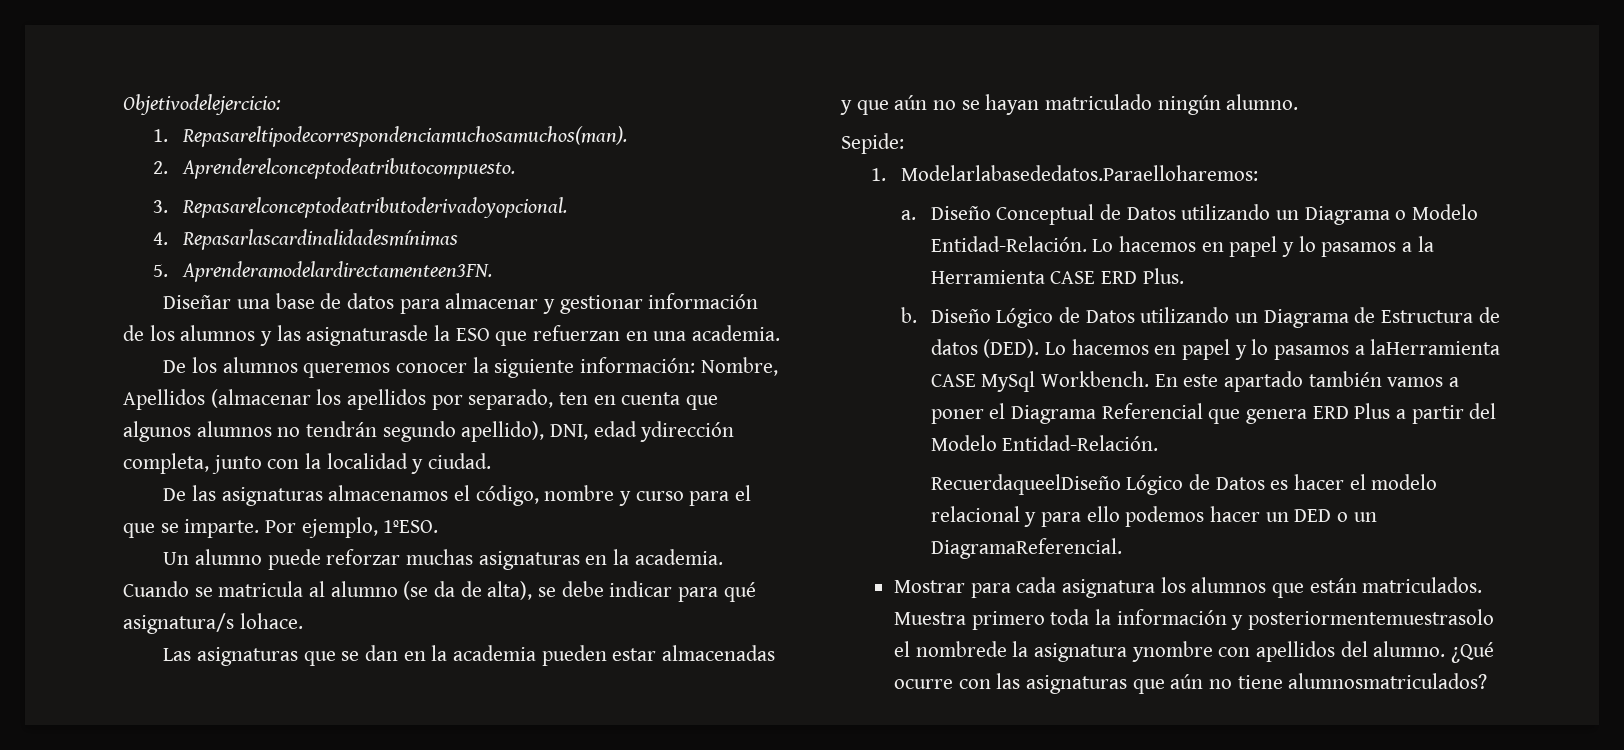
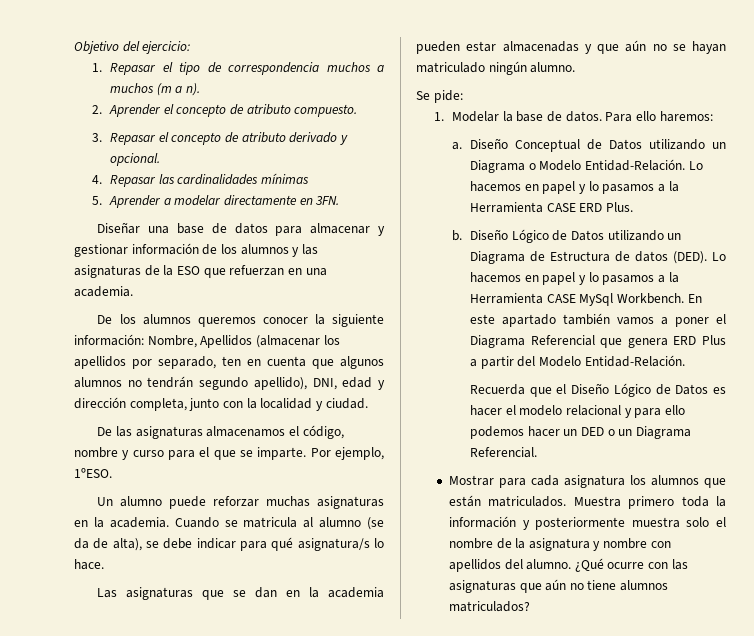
- Objetivodelejercicio:
- 1. Repasareltipodecorrespondenciamuchosamuchos(man).
- 2. Aprenderelconceptodeatributocompuesto.
- 3. Repasarelconceptodeatributoderivadoyopcional.
- 4. Repasarlascardinalidadesmínimas
- 5. Aprenderamodelardirectamenteen3FN.
+ Objetivo del ejercicio:
+ 1. Repasar el tipo de correspondencia muchos a muchos (m a n).
+ 2. Aprender el concepto de atributo compuesto.
+ 3. Repasar el concepto de atributo derivado y opcional.
+ 4. Repasar las cardinalidades mínimas
+ 5. Aprender a modelar directamente en 3FN.
- Diseñar una base de datos para almacenar y gestionar información de los alumnos y las asignaturasde la ESO que refuerzan en una academia.
+ Diseñar una base de datos para almacenar y gestionar información de los alumnos y las asignaturas de la ESO que refuerzan en una academia.
- De los alumnos queremos conocer la siguiente información: Nombre, Apellidos (almacenar los apellidos por separado, ten en cuenta que algunos alumnos no tendrán segundo apellido), DNI, edad ydirección completa, junto con la localidad y ciudad.
+ De los alumnos queremos conocer la siguiente información: Nombre, Apellidos (almacenar los apellidos por separado, ten en cuenta que algunos alumnos no tendrán segundo apellido), DNI, edad y dirección completa, junto con la localidad y ciudad.
- Cuando se matricula al alumno (se da de alta), se debe indicar para qué asignatura/s lohace.
+ Cuando se matricula al alumno (se da de alta), se debe indicar para qué asignatura/s lo hace.
- Sepide:
- 1. Modelarlabasededatos.Paraelloharemos:
+ Se pide:
+ 1. Modelar la base de datos. Para ello haremos:
- Lo hacemos en papel y lo pasamos a laHerramienta CASE MySql Workbench.
+ Lo hacemos en papel y lo pasamos a la Herramienta CASE MySql Workbench.
- RecuerdaqueelDiseño Lógico de Datos es hacer el modelo relacional y para ello podemos hacer un DED o un DiagramaReferencial.
+ Recuerda que el Diseño Lógico de Datos es hacer el modelo relacional y para ello podemos hacer un DED o un Diagrama Referencial.
- Muestra primero toda la información y posteriormentemuestrasolo el nombrede la asignatura ynombre con apellidos del alumno.
+ Muestra primero toda la información y posteriormente muestra solo el nombre de la asignatura y nombre con apellidos del alumno.
- ¿Qué ocurre con las asignaturas que aún no tiene alumnosmatriculados?
+ ¿Qué ocurre con las asignaturas que aún no tiene alumnos matriculados?

